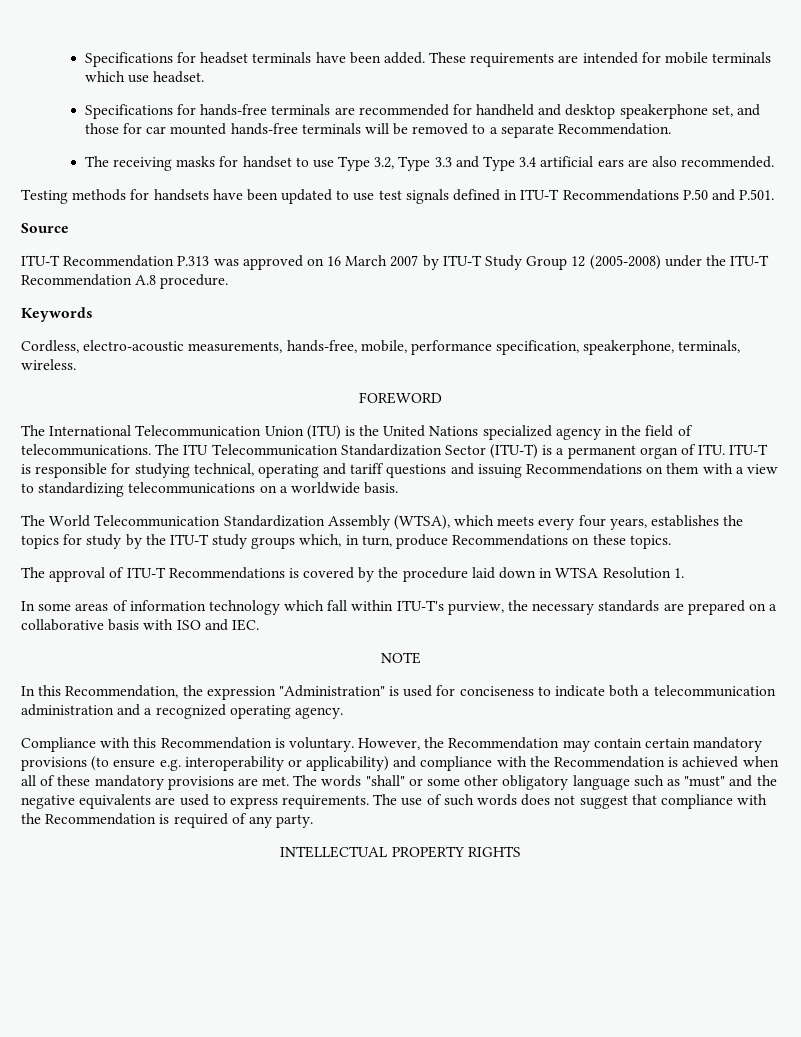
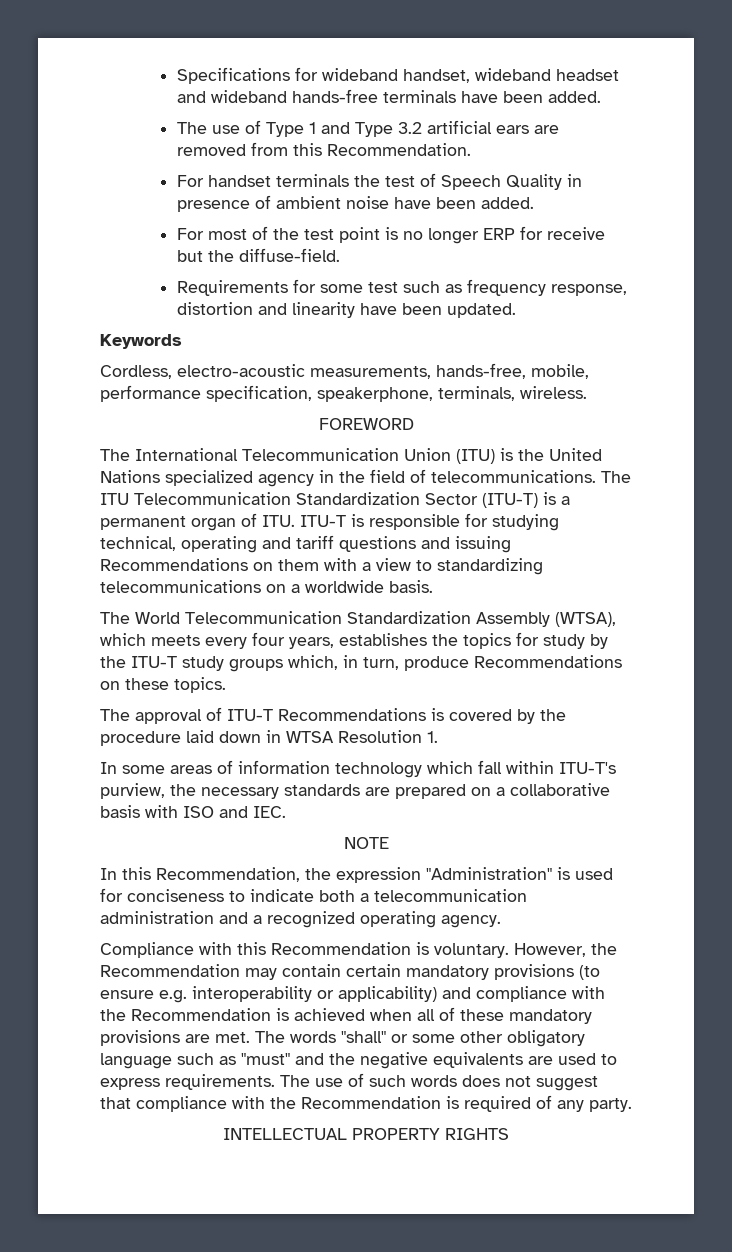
- Specifications for headset terminals have been added. These requirements are intended for mobile terminals which use headset.
- Specifications for hands-free terminals are recommended for handheld and desktop speakerphone set, and those for car mounted hands-free terminals will be removed to a separate Recommendation.
- The receiving masks for handset to use Type 3.2, Type 3.3 and Type 3.4 artificial ears are also recommended.
- Testing methods for handsets have been updated to use test signals defined in ITU-T Recommendations P.50 and P.501.
- Source
- ITU-T Recommendation P.313 was approved on 16 March 2007 by ITU-T Study Group 12 (2005-2008) under the ITU-T Recommendation A.8 procedure.
+ Specifications for wideband handset, wideband headset and wideband hands-free terminals have been added.
+ The use of Type 1 and Type 3.2 artificial ears are removed from this Recommendation.
+ For handset terminals the test of Speech Quality in presence of ambient noise have been added.
+ For most of the test point is no longer ERP for receive but the diffuse-field.
+ Requirements for some test such as frequency response, distortion and linearity have been updated.

